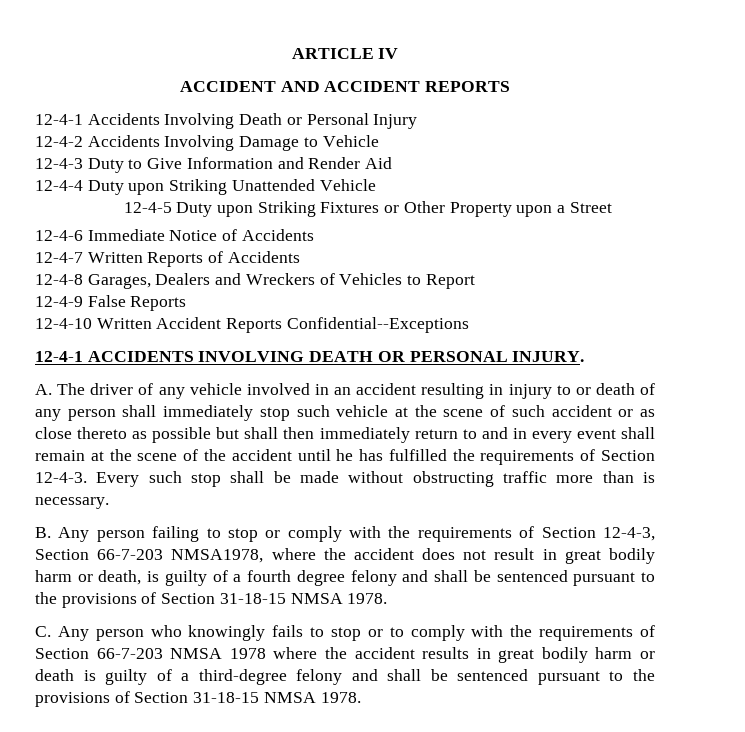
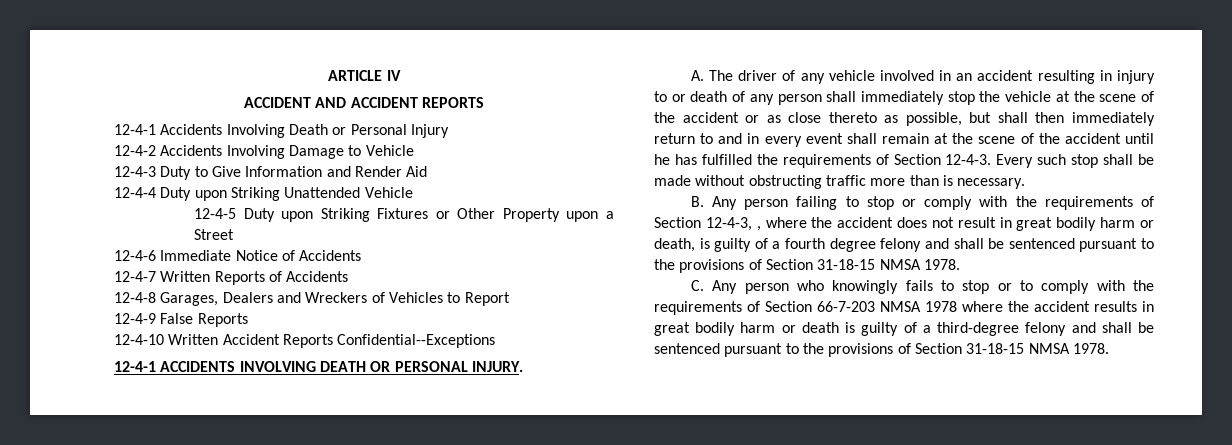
- A. The driver of any vehicle involved in an accident resulting in injury to or death of any person shall immediately stop such vehicle at the scene of such accident or as close thereto as possible but shall then immediately return to and in every event shall remain at the scene of the accident until he has fulfilled the requirements of Section 12-4-3.
+ A. The driver of any vehicle involved in an accident resulting in injury to or death of any person shall immediately stop the vehicle at the scene of the accident or as close thereto as possible, but shall then immediately return to and in every event shall remain at the scene of the accident until he has fulfilled the requirements of Section 12-4-3.
- B. Any person failing to stop or comply with the requirements of Section 12-4-3, Section 66-7-203 NMSA1978, where the accident does not result in great bodily harm or death, is guilty of a fourth degree felony and shall be sentenced pursuant to the provisions of Section 31-18-15 NMSA 1978.
+ B. Any person failing to stop or comply with the requirements of Section 12-4-3, , where the accident does not result in great bodily harm or death, is guilty of a fourth degree felony and shall be sentenced pursuant to the provisions of Section 31-18-15 NMSA 1978.

